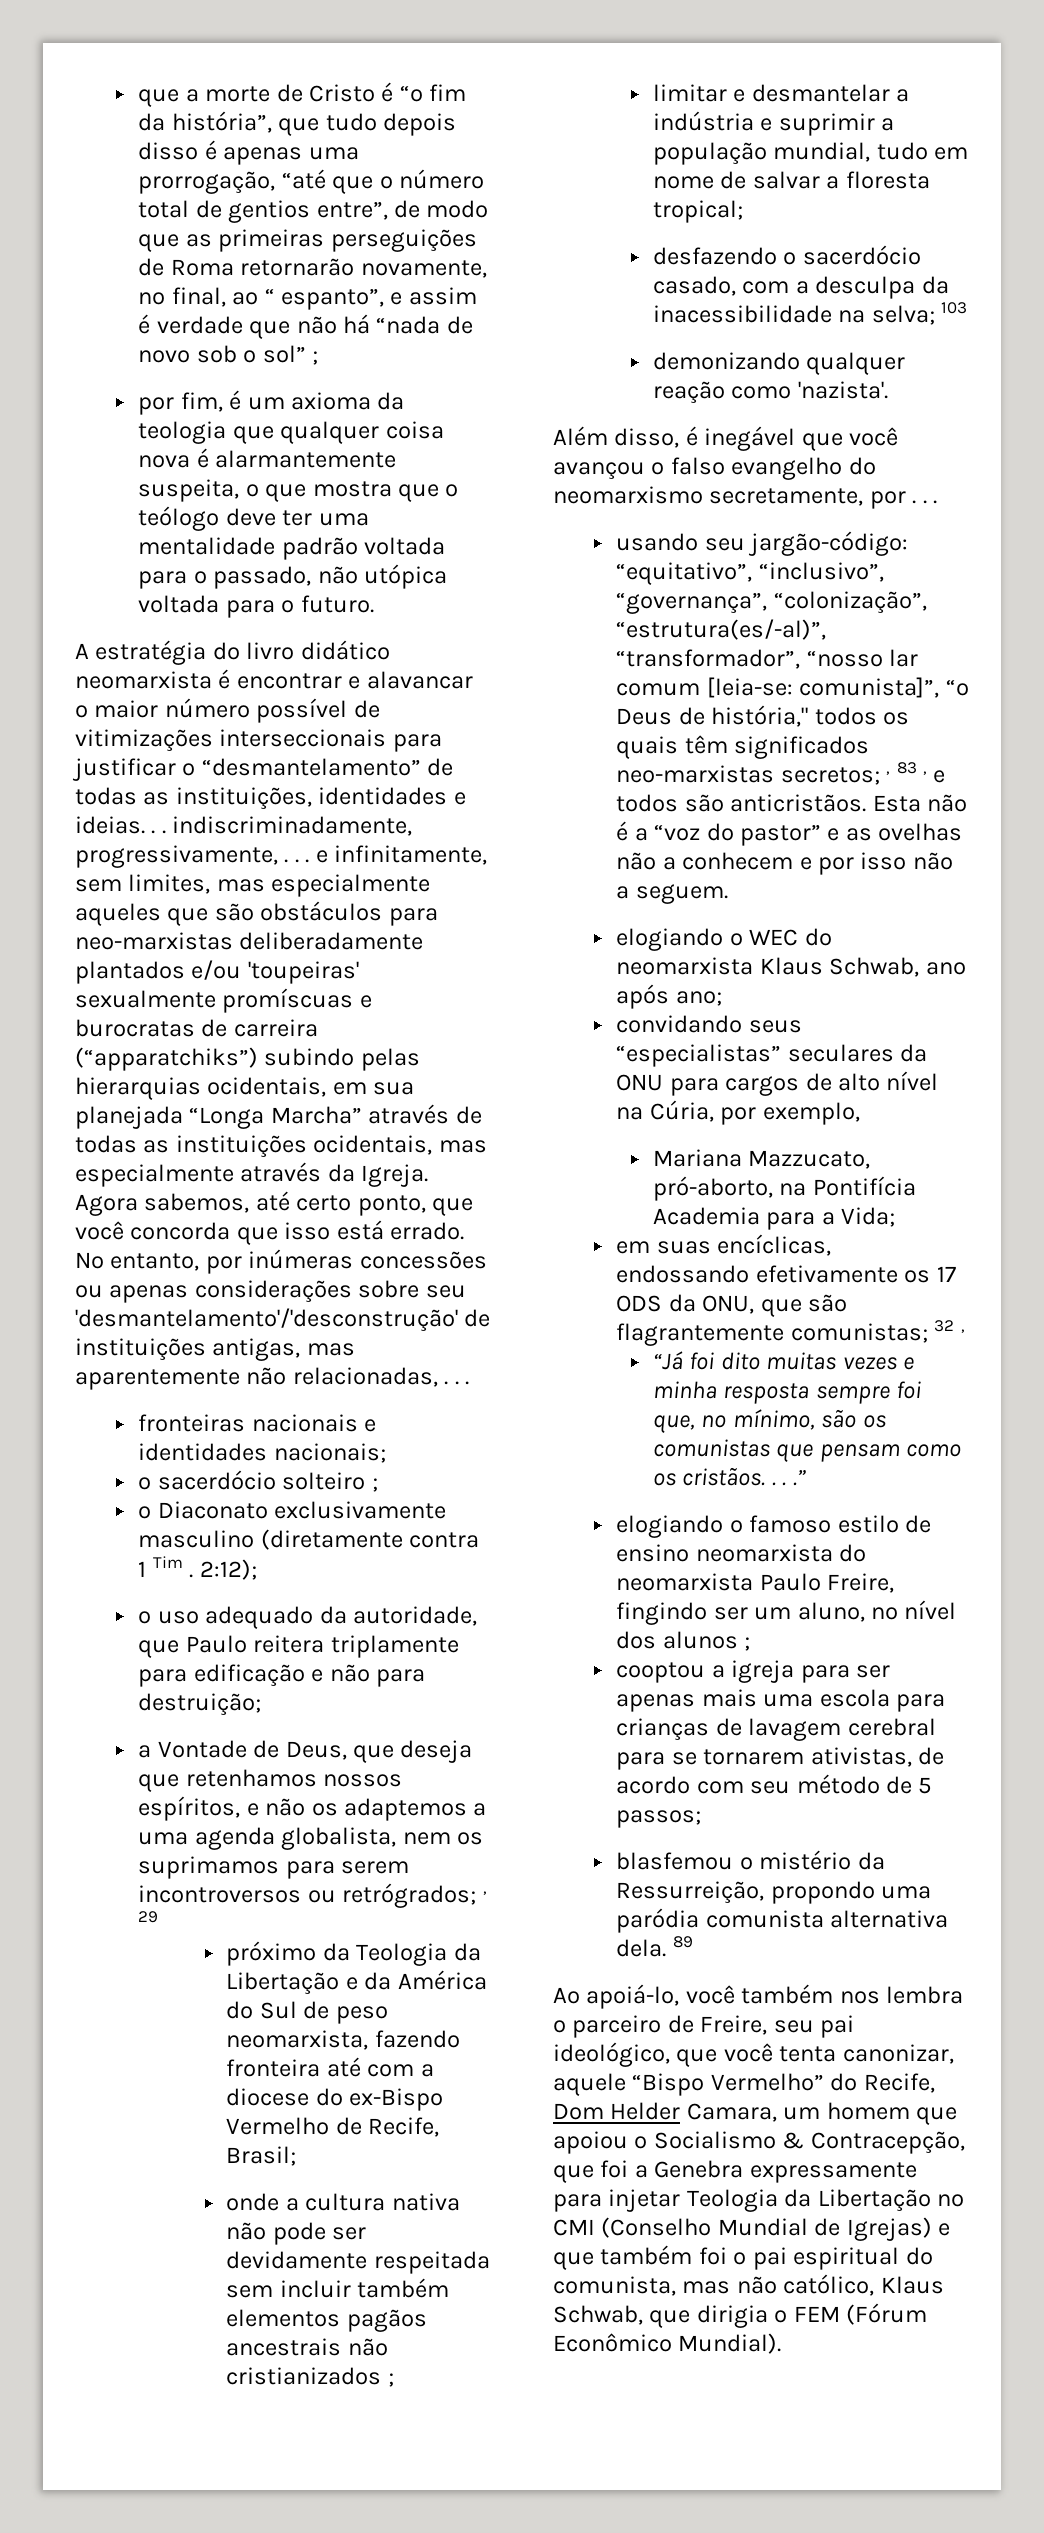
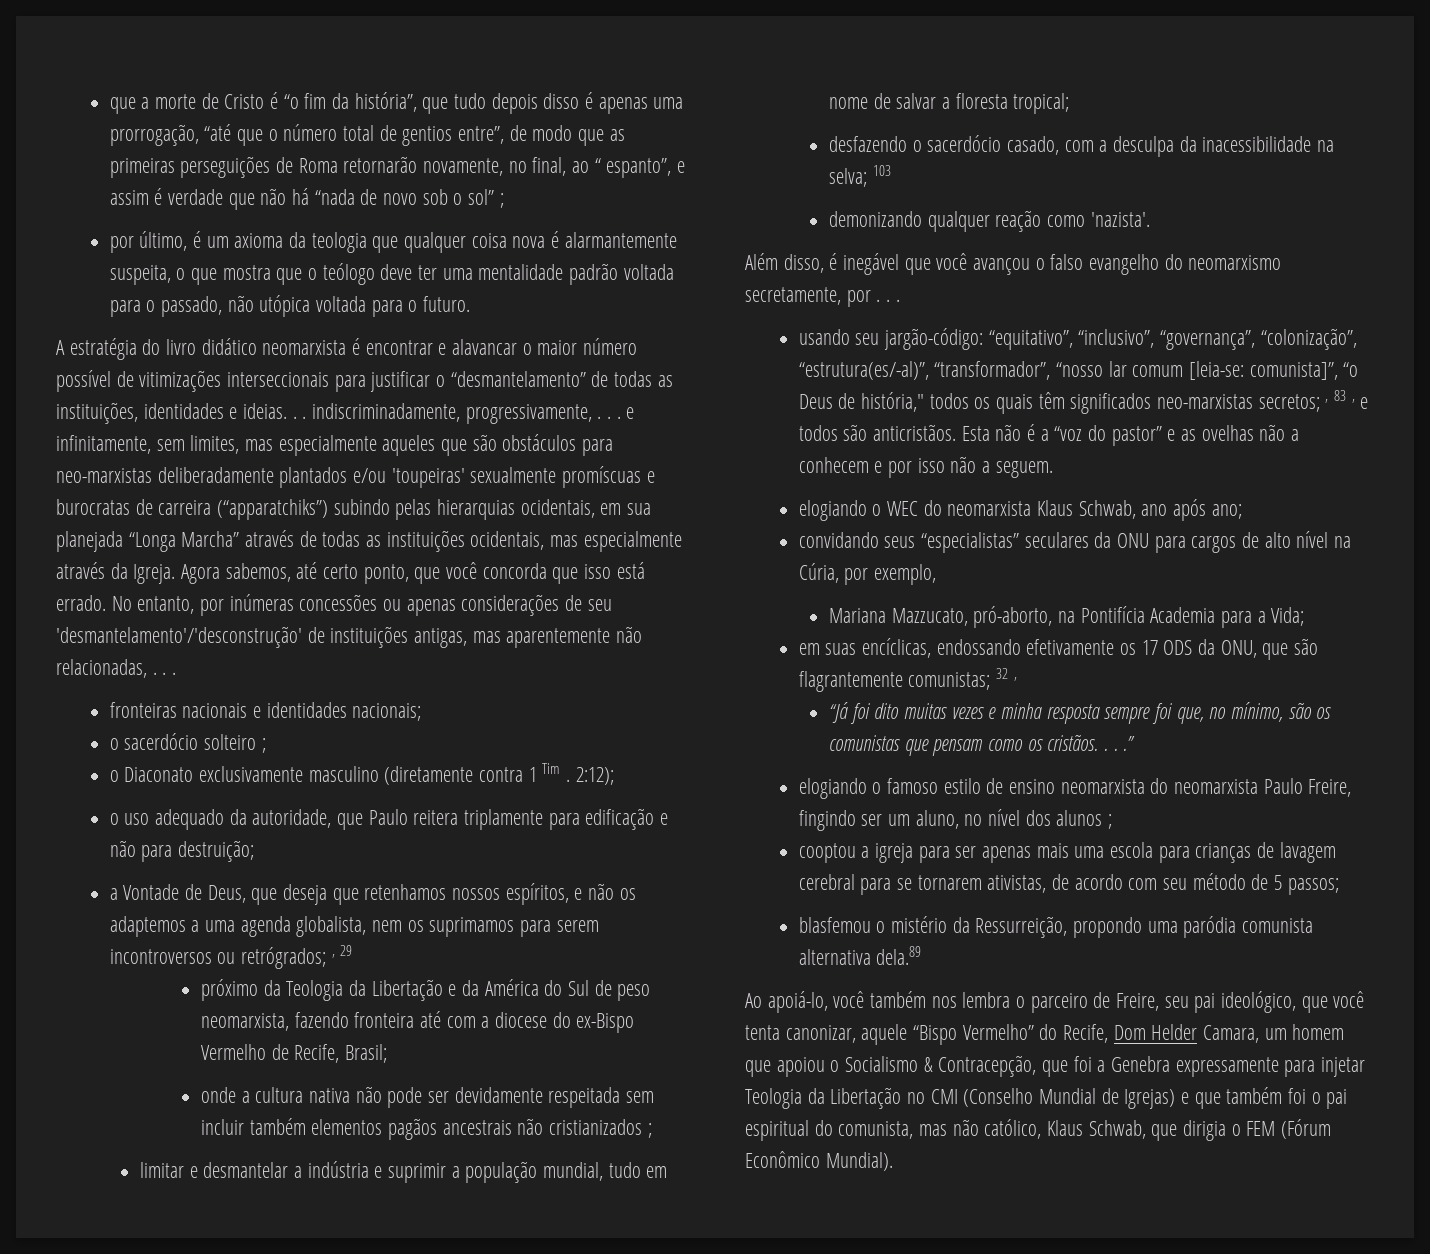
- por fim, é um axioma da teologia que qualquer coisa nova é alarmantemente suspeita, o que mostra que o teólogo deve ter uma mentalidade padrão voltada para o passado, não utópica voltada para o futuro.
+ por último, é um axioma da teologia que qualquer coisa nova é alarmantemente suspeita, o que mostra que o teólogo deve ter uma mentalidade padrão voltada para o passado, não utópica voltada para o futuro.
- No entanto, por inúmeras concessões ou apenas considerações sobre seu 'desmantelamento'/'desconstrução' de instituições antigas, mas aparentemente não relacionadas, . . .
+ No entanto, por inúmeras concessões ou apenas considerações de seu 'desmantelamento'/'desconstrução' de instituições antigas, mas aparentemente não relacionadas, . . .
- blasfemou o mistério da Ressurreição, propondo uma paródia comunista alternativa dela. 89
+ blasfemou o mistério da Ressurreição, propondo uma paródia comunista alternativa dela.89

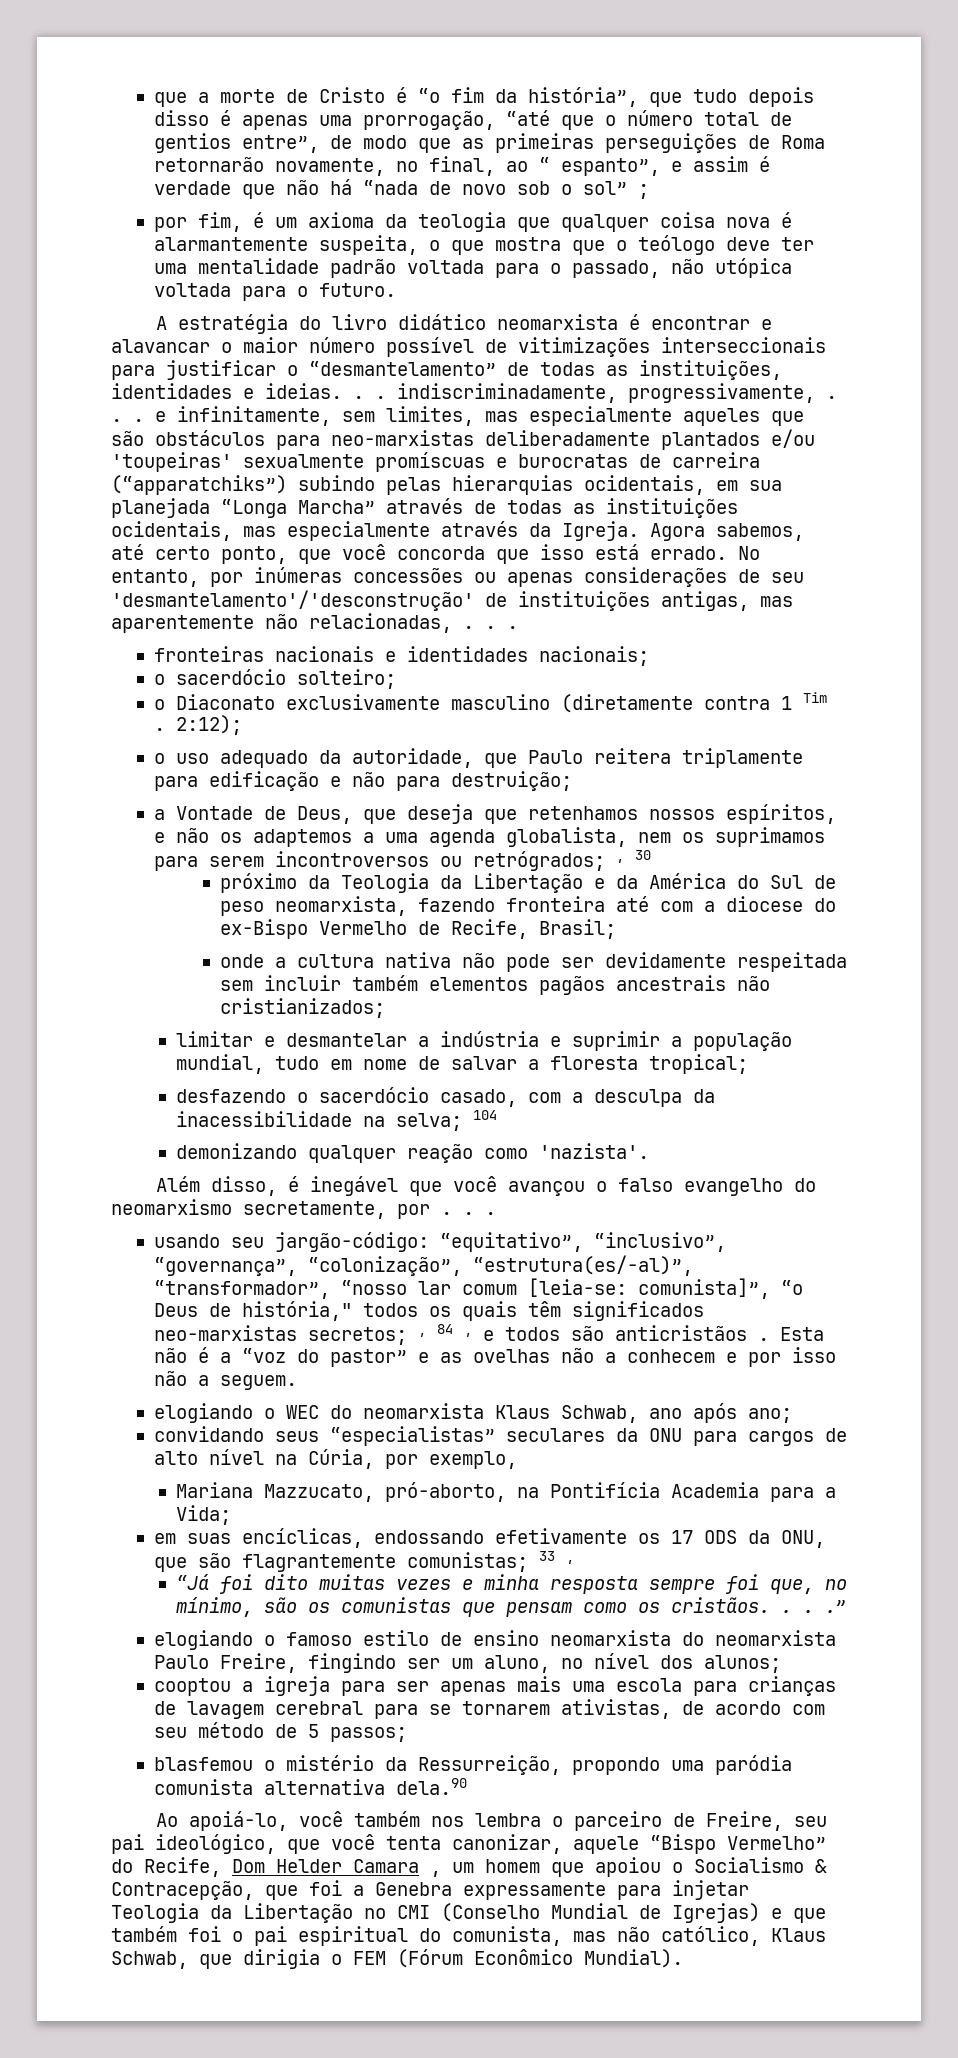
- por último, é um axioma da teologia que qualquer coisa nova é alarmantemente suspeita, o que mostra que o teólogo deve ter uma mentalidade padrão voltada para o passado, não utópica voltada para o futuro.
+ por fim, é um axioma da teologia que qualquer coisa nova é alarmantemente suspeita, o que mostra que o teólogo deve ter uma mentalidade padrão voltada para o passado, não utópica voltada para o futuro.
- o sacerdócio solteiro ;
+ o sacerdócio solteiro;
- a Vontade de Deus, que deseja que retenhamos nossos espíritos, e não os adaptemos a uma agenda globalista, nem os suprimamos para serem incontroversos ou retrógrados; , 29
+ a Vontade de Deus, que deseja que retenhamos nossos espíritos, e não os adaptemos a uma agenda globalista, nem os suprimamos para serem incontroversos ou retrógrados; , 30
- onde a cultura nativa não pode ser devidamente respeitada sem incluir também elementos pagãos ancestrais não cristianizados ;
+ onde a cultura nativa não pode ser devidamente respeitada sem incluir também elementos pagãos ancestrais não cristianizados;
- desfazendo o sacerdócio casado, com a desculpa da inacessibilidade na selva; 103
+ desfazendo o sacerdócio casado, com a desculpa da inacessibilidade na selva; 104
- usando seu jargão-código: “equitativo”, “inclusivo”, “governança”, “colonização”, “estrutura(es/-al)”, “transformador”, “nosso lar comum [leia-se: comunista]”, “o Deus de história," todos os quais têm significados neo-marxistas secretos; , 83 , e todos são anticristãos.
+ usando seu jargão-código: “equitativo”, “inclusivo”, “governança”, “colonização”, “estrutura(es/-al)”, “transformador”, “nosso lar comum [leia-se: comunista]”, “o Deus de história," todos os quais têm significados neo-marxistas secretos; , 84 , e todos são anticristãos .
- em suas encíclicas, endossando efetivamente os 17 ODS da ONU, que são flagrantemente comunistas; 32 ,
+ em suas encíclicas, endossando efetivamente os 17 ODS da ONU, que são flagrantemente comunistas; 33 ,
- elogiando o famoso estilo de ensino neomarxista do neomarxista Paulo Freire, fingindo ser um aluno, no nível dos alunos ;
+ elogiando o famoso estilo de ensino neomarxista do neomarxista Paulo Freire, fingindo ser um aluno, no nível dos alunos;
- blasfemou o mistério da Ressurreição, propondo uma paródia comunista alternativa dela.89
+ blasfemou o mistério da Ressurreição, propondo uma paródia comunista alternativa dela.90
- Ao apoiá-lo, você também nos lembra o parceiro de Freire, seu pai ideológico, que você tenta canonizar, aquele “Bispo Vermelho” do Recife, Dom Helder Camara, um homem que apoiou o Socialismo & Contracepção, que foi a Genebra expressamente para injetar Teologia da Libertação no CMI (Conselho Mundial de Igrejas) e que também foi o pai espiritual do comunista, mas não católico, Klaus Schwab, que dirigia o FEM (Fórum Econômico Mundial).
+ Ao apoiá-lo, você também nos lembra o parceiro de Freire, seu pai ideológico, que você tenta canonizar, aquele “Bispo Vermelho” do Recife, Dom Helder Camara , um homem que apoiou o Socialismo & Contracepção, que foi a Genebra expressamente para injetar Teologia da Libertação no CMI (Conselho Mundial de Igrejas) e que também foi o pai espiritual do comunista, mas não católico, Klaus Schwab, que dirigia o FEM (Fórum Econômico Mundial).

